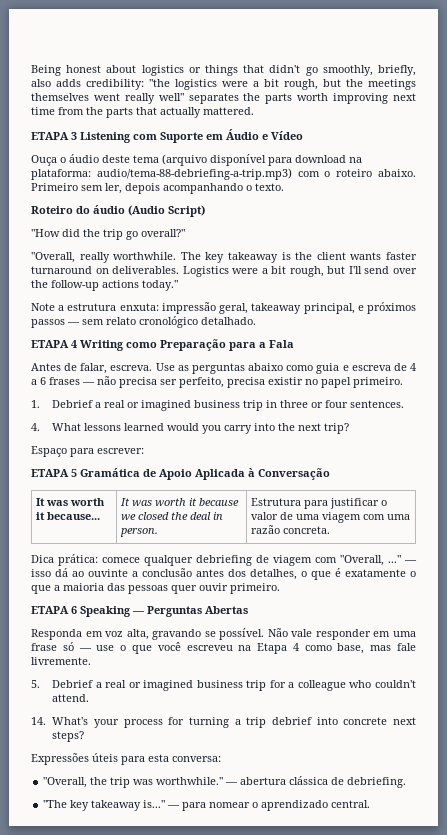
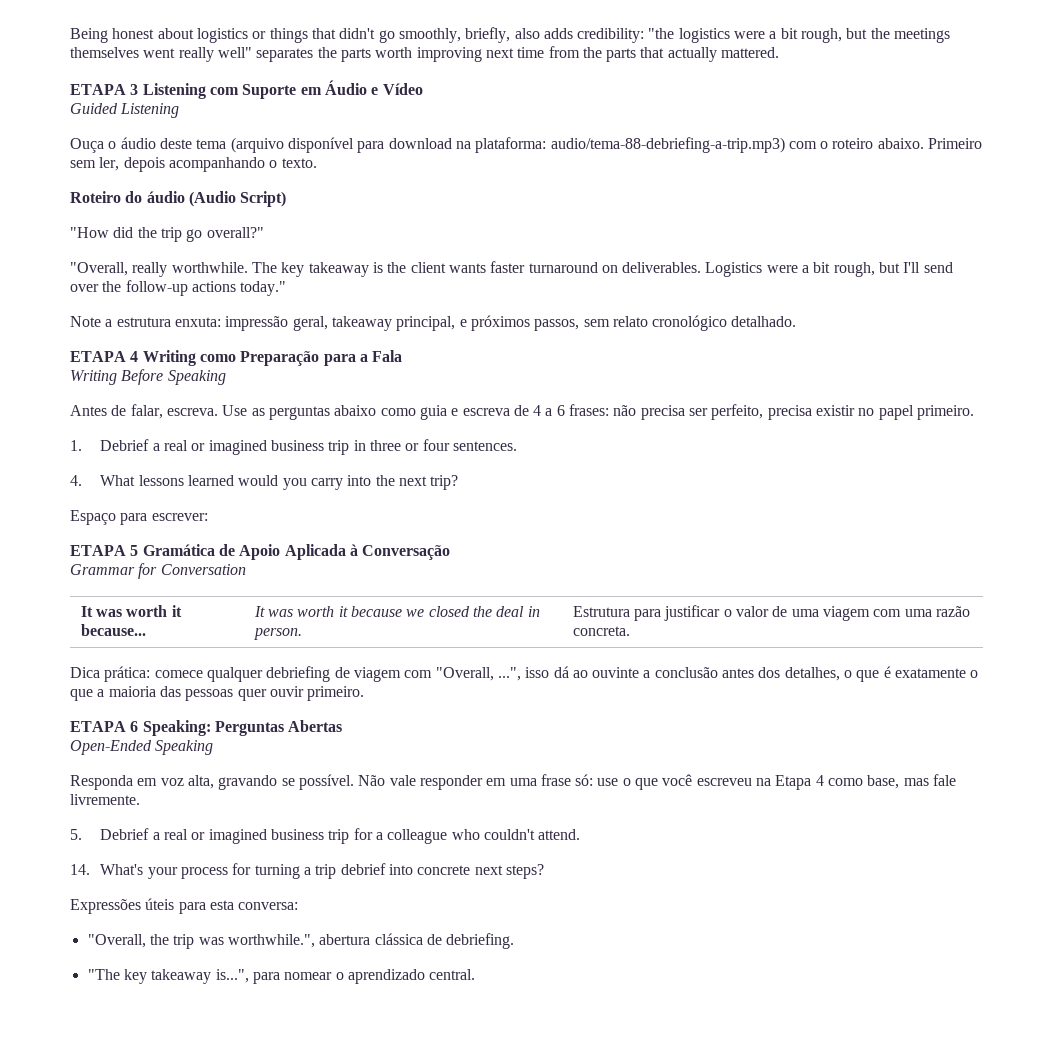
+ Guided Listening
- Note a estrutura enxuta: impressão geral, takeaway principal, e próximos passos — sem relato cronológico detalhado.
+ Note a estrutura enxuta: impressão geral, takeaway principal, e próximos passos, sem relato cronológico detalhado.
+ Writing Before Speaking
- Use as perguntas abaixo como guia e escreva de 4 a 6 frases — não precisa ser perfeito, precisa existir no papel primeiro.
+ Use as perguntas abaixo como guia e escreva de 4 a 6 frases: não precisa ser perfeito, precisa existir no papel primeiro.
+ Grammar for Conversation
- Dica prática: comece qualquer debriefing de viagem com "Overall, ..." — isso dá ao ouvinte a conclusão antes dos detalhes, o que é exatamente o que a maioria das pessoas quer ouvir primeiro.
+ Dica prática: comece qualquer debriefing de viagem com "Overall, ...", isso dá ao ouvinte a conclusão antes dos detalhes, o que é exatamente o que a maioria das pessoas quer ouvir primeiro.
- ETAPA 6 Speaking — Perguntas Abertas
+ ETAPA 6 Speaking: Perguntas Abertas
+ Open-Ended Speaking
- Não vale responder em uma frase só — use o que você escreveu na Etapa 4 como base, mas fale livremente.
+ Não vale responder em uma frase só: use o que você escreveu na Etapa 4 como base, mas fale livremente.
- "Overall, the trip was worthwhile." — abertura clássica de debriefing.
+ "Overall, the trip was worthwhile.", abertura clássica de debriefing.
- "The key takeaway is..." — para nomear o aprendizado central.
+ "The key takeaway is...", para nomear o aprendizado central.

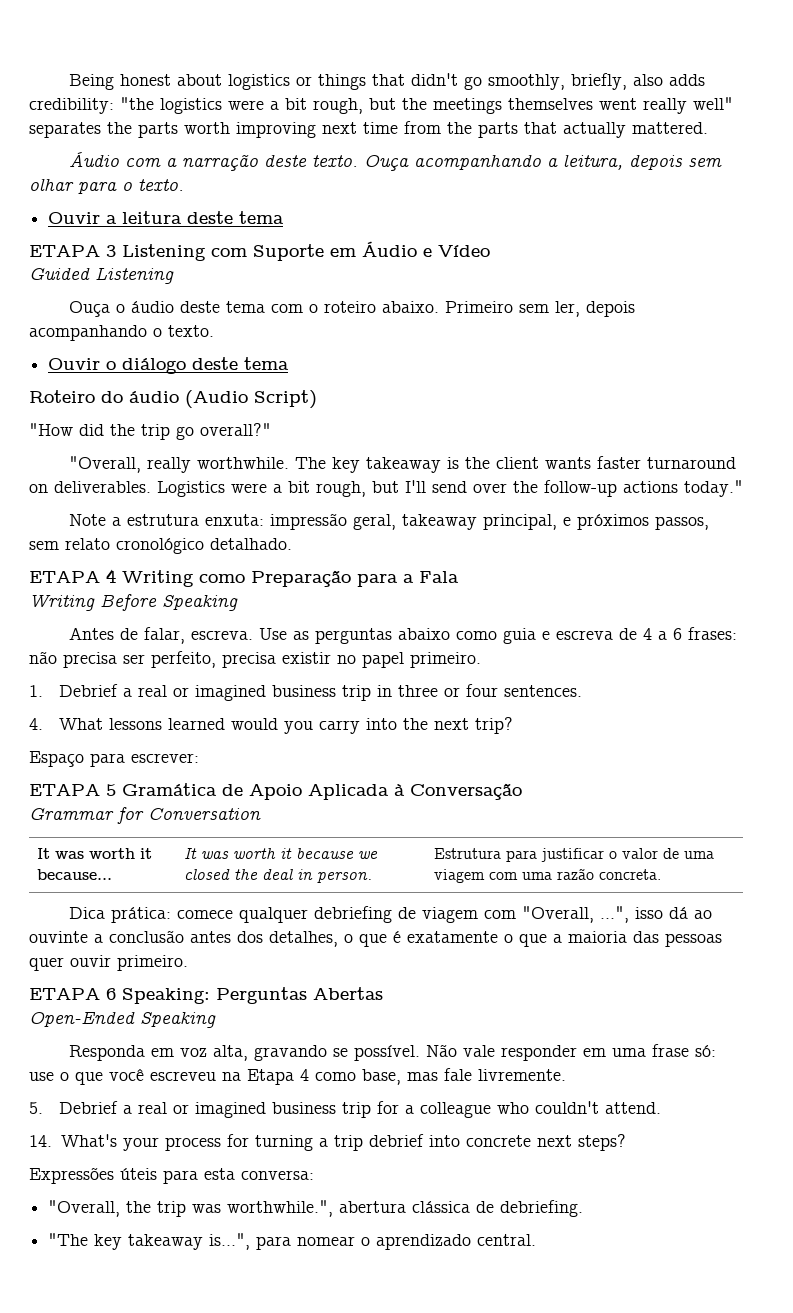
+ Áudio com a narração deste texto. Ouça acompanhando a leitura, depois sem olhar para o texto.
+ Ouvir a leitura deste tema
- Ouça o áudio deste tema (arquivo disponível para download na plataforma: audio/tema-88-debriefing-a-trip.mp3) com o roteiro abaixo.
+ Ouça o áudio deste tema com o roteiro abaixo.
+ Ouvir o diálogo deste tema

